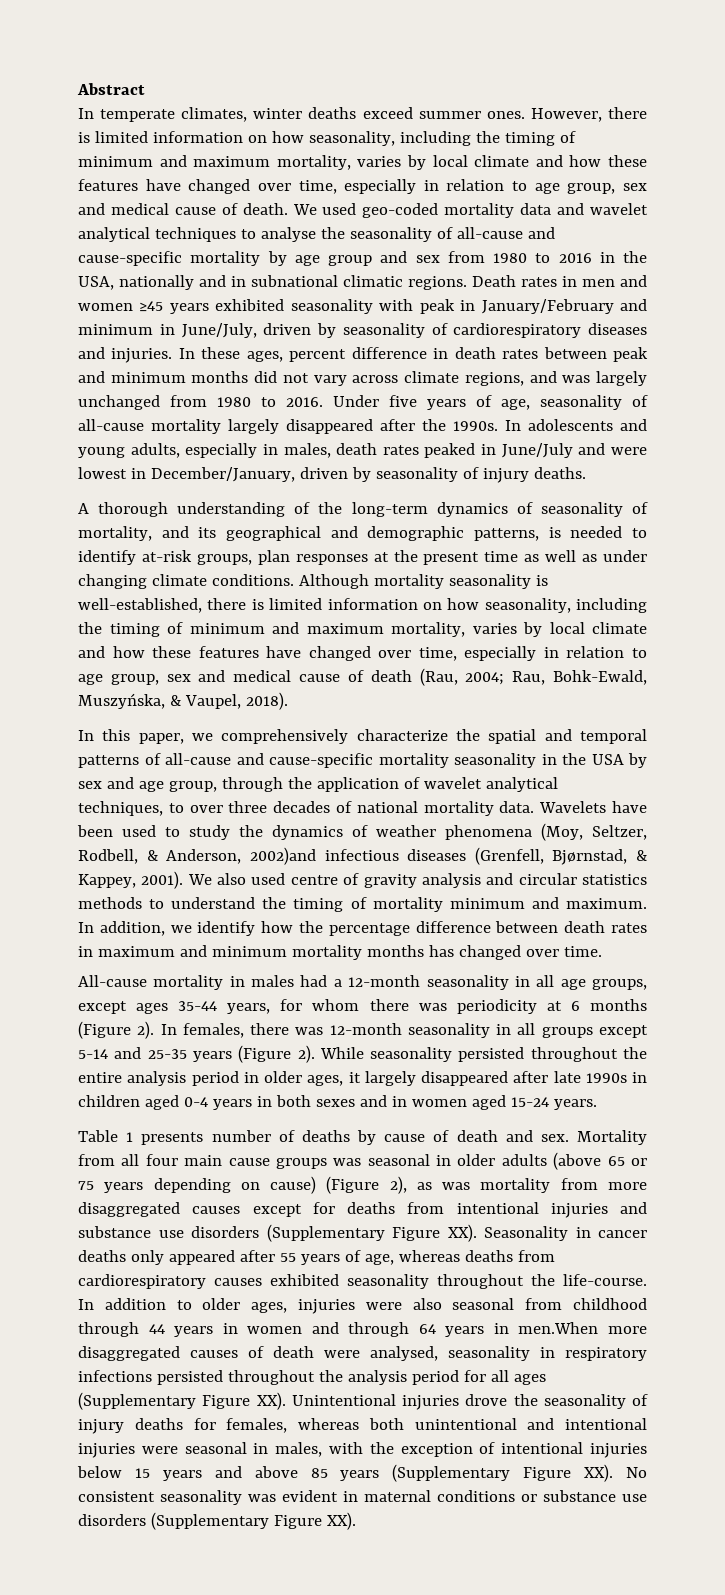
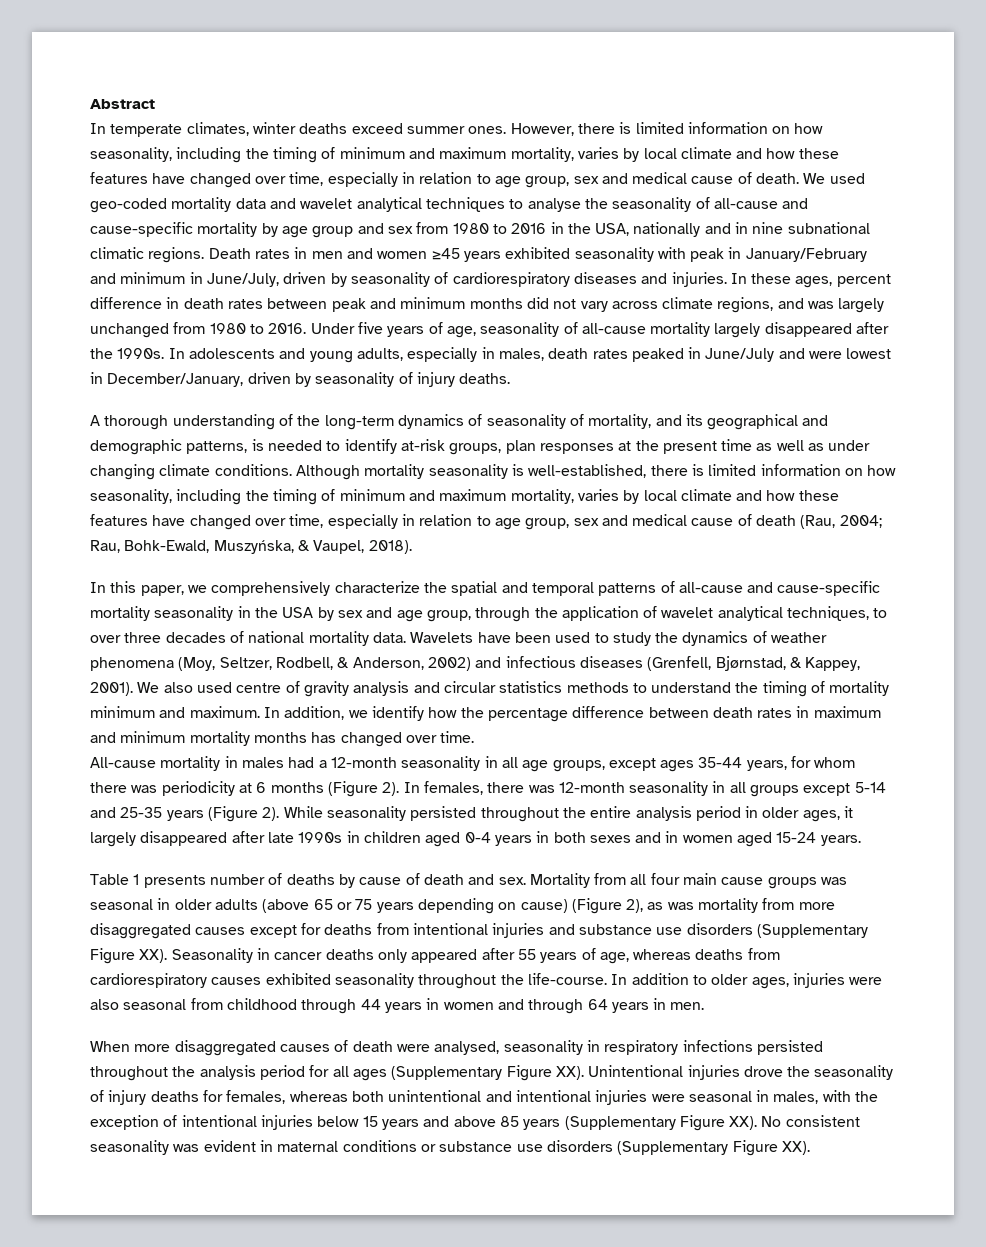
- We used geo-coded mortality data and wavelet analytical techniques to analyse the seasonality of all-cause and cause-specific mortality by age group and sex from 1980 to 2016 in the USA, nationally and in subnational climatic regions.
+ We used geo-coded mortality data and wavelet analytical techniques to analyse the seasonality of all-cause and cause-specific mortality by age group and sex from 1980 to 2016 in the USA, nationally and in nine subnational climatic regions.
- Wavelets have been used to study the dynamics of weather phenomena (Moy, Seltzer, Rodbell, & Anderson, 2002)and infectious diseases (Grenfell, Bjørnstad, & Kappey, 2001).
+ Wavelets have been used to study the dynamics of weather phenomena (Moy, Seltzer, Rodbell, & Anderson, 2002) and infectious diseases (Grenfell, Bjørnstad, & Kappey, 2001).
- In addition to older ages, injuries were also seasonal from childhood through 44 years in women and through 64 years in men.When more disaggregated causes of death were analysed, seasonality in respiratory infections persisted throughout the analysis period for all ages (Supplementary Figure XX). Unintentional injuries drove the seasonality of injury deaths for females, whereas both unintentional and intentional injuries were seasonal in males, with the exception of intentional injuries below 15 years and above 85 years (Supplementary Figure XX). No consistent seasonality was evident in maternal conditions or substance use disorders (Supplementary Figure XX).
+ In addition to older ages, injuries were also seasonal from childhood through 44 years in women and through 64 years in men.
+ When more disaggregated causes of death were analysed, seasonality in respiratory infections persisted throughout the analysis period for all ages (Supplementary Figure XX). Unintentional injuries drove the seasonality of injury deaths for females, whereas both unintentional and intentional injuries were seasonal in males, with the exception of intentional injuries below 15 years and above 85 years (Supplementary Figure XX). No consistent seasonality was evident in maternal conditions or substance use disorders (Supplementary Figure XX).

